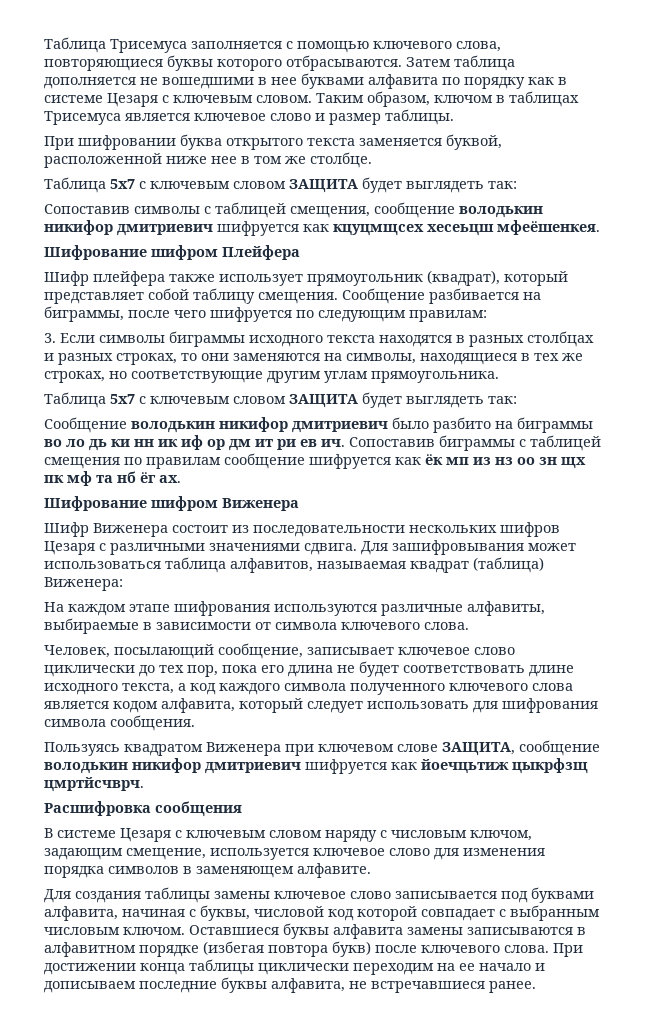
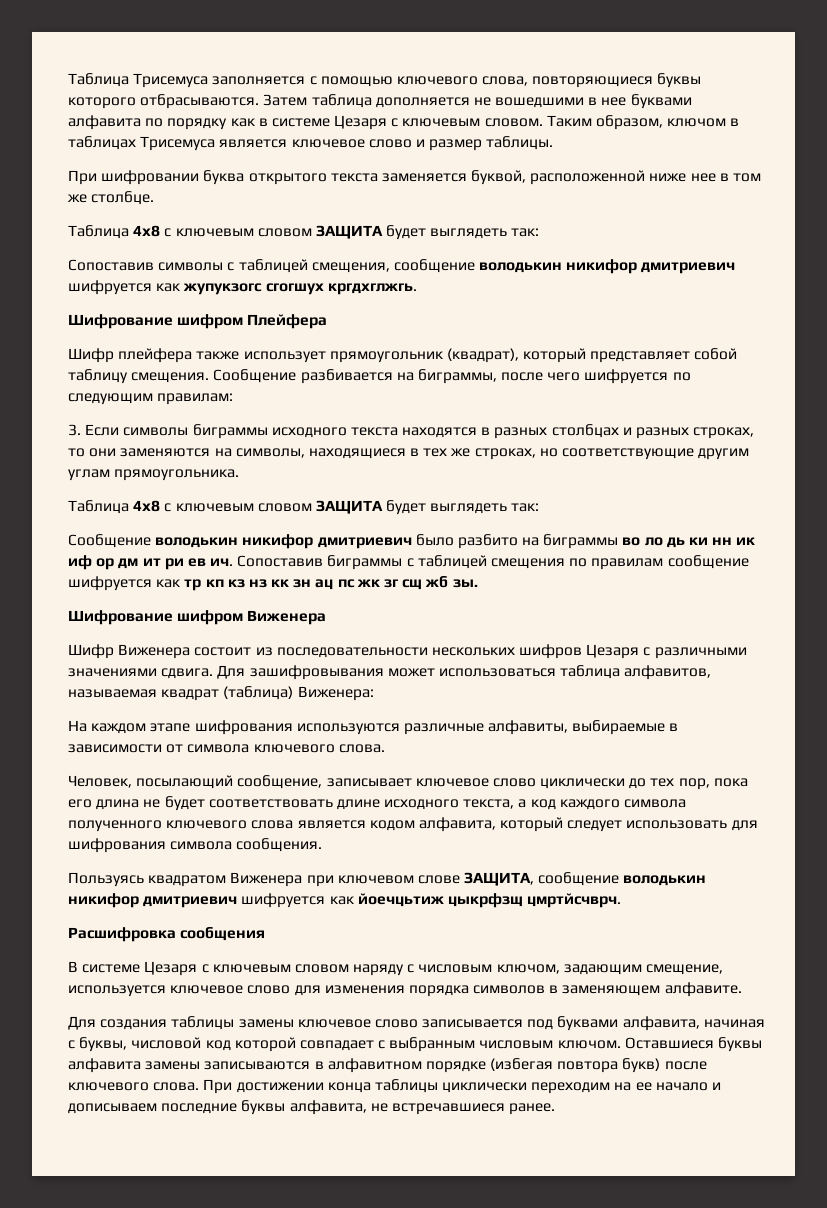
  При шифровании буква открытого текста заменяется буквой, расположенной ниже нее в том же столбце.
- Таблица 5x7 с ключевым словом ЗАЩИТА будет выглядеть так:
+ Таблица 4x8 с ключевым словом ЗАЩИТА будет выглядеть так:
- Сопоставив символы с таблицей смещения, сообщение володькин никифор дмитриевич шифруется как кцуцмщсех хесеьцш мфеёшенкея.
+ Сопоставив символы с таблицей смещения, сообщение володькин никифор дмитриевич шифруется как жупукзогс сгогшух кргдхглжгь.
  3. Если символы биграммы исходного текста находятся в разных столбцах и разных строках, то они заменяются на символы, находящиеся в тех же строках, но соответствующие другим углам прямоугольника.
- Таблица 5x7 с ключевым словом ЗАЩИТА будет выглядеть так:
+ Таблица 4x8 с ключевым словом ЗАЩИТА будет выглядеть так:
- Сопоставив биграммы с таблицей смещения по правилам сообщение шифруется как ёк мп из нз оо зн щх пк мф та нб ёг ах.
+ Сопоставив биграммы с таблицей смещения по правилам сообщение шифруется как тр кп кз нз кк зн ац пс жк зг сщ жб зы.

